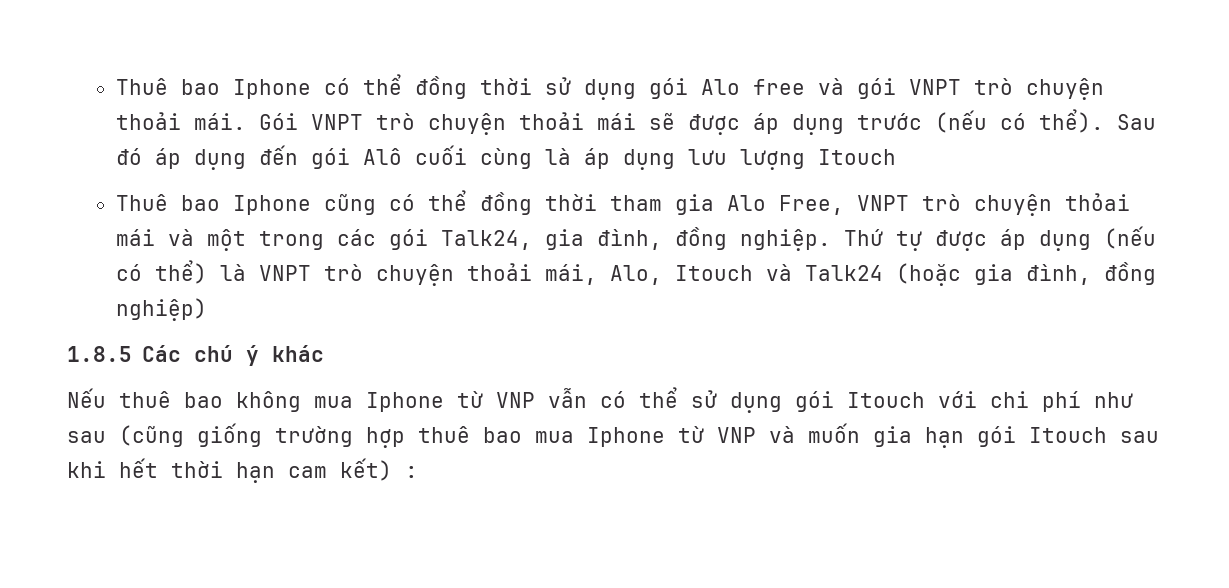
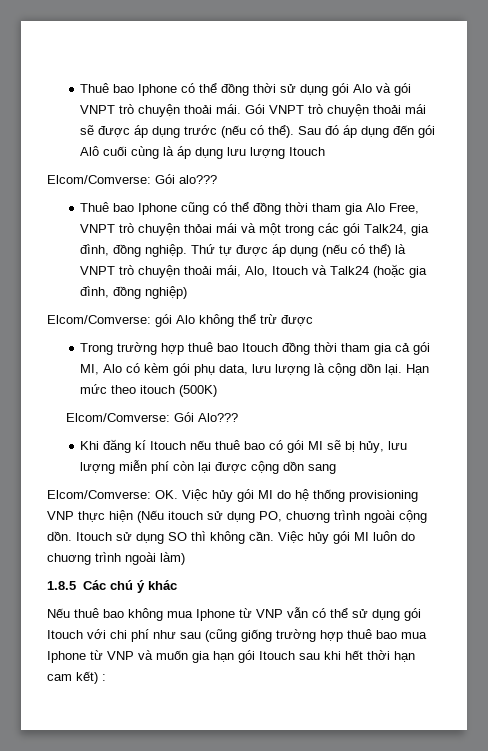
- Thuê bao Iphone có thể đồng thời sử dụng gói Alo free và gói VNPT trò chuyện thoải mái.
+ Thuê bao Iphone có thể đồng thời sử dụng gói Alo và gói VNPT trò chuyện thoải mái.
+ Elcom/Comverse: Gói alo???
+ Elcom/Comverse: gói Alo không thể trừ được
+ Trong trường hợp thuê bao Itouch đồng thời tham gia cả gói MI, Alo có kèm gói phụ data, lưu lượng là cộng dồn lại. Hạn mức theo itouch (500K)
+ Elcom/Comverse: Gói Alo???
+ Khi đăng kí Itouch nếu thuê bao có gói MI sẽ bị hủy, lưu lượng miễn phí còn lại được cộng dồn sang
+ Elcom/Comverse: OK. Việc hủy gói MI do hệ thống provisioning VNP thực hiện (Nếu itouch sử dụng PO, chuơng trình ngoài cộng dồn. Itouch sử dụng SO thì không cần. Việc hủy gói MI luôn do chuơng trình ngoài làm)

